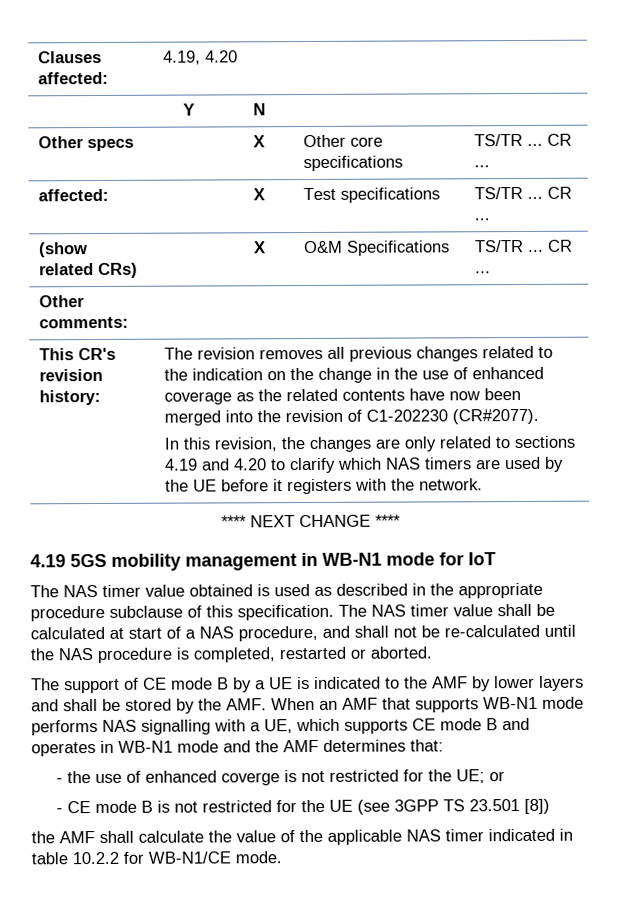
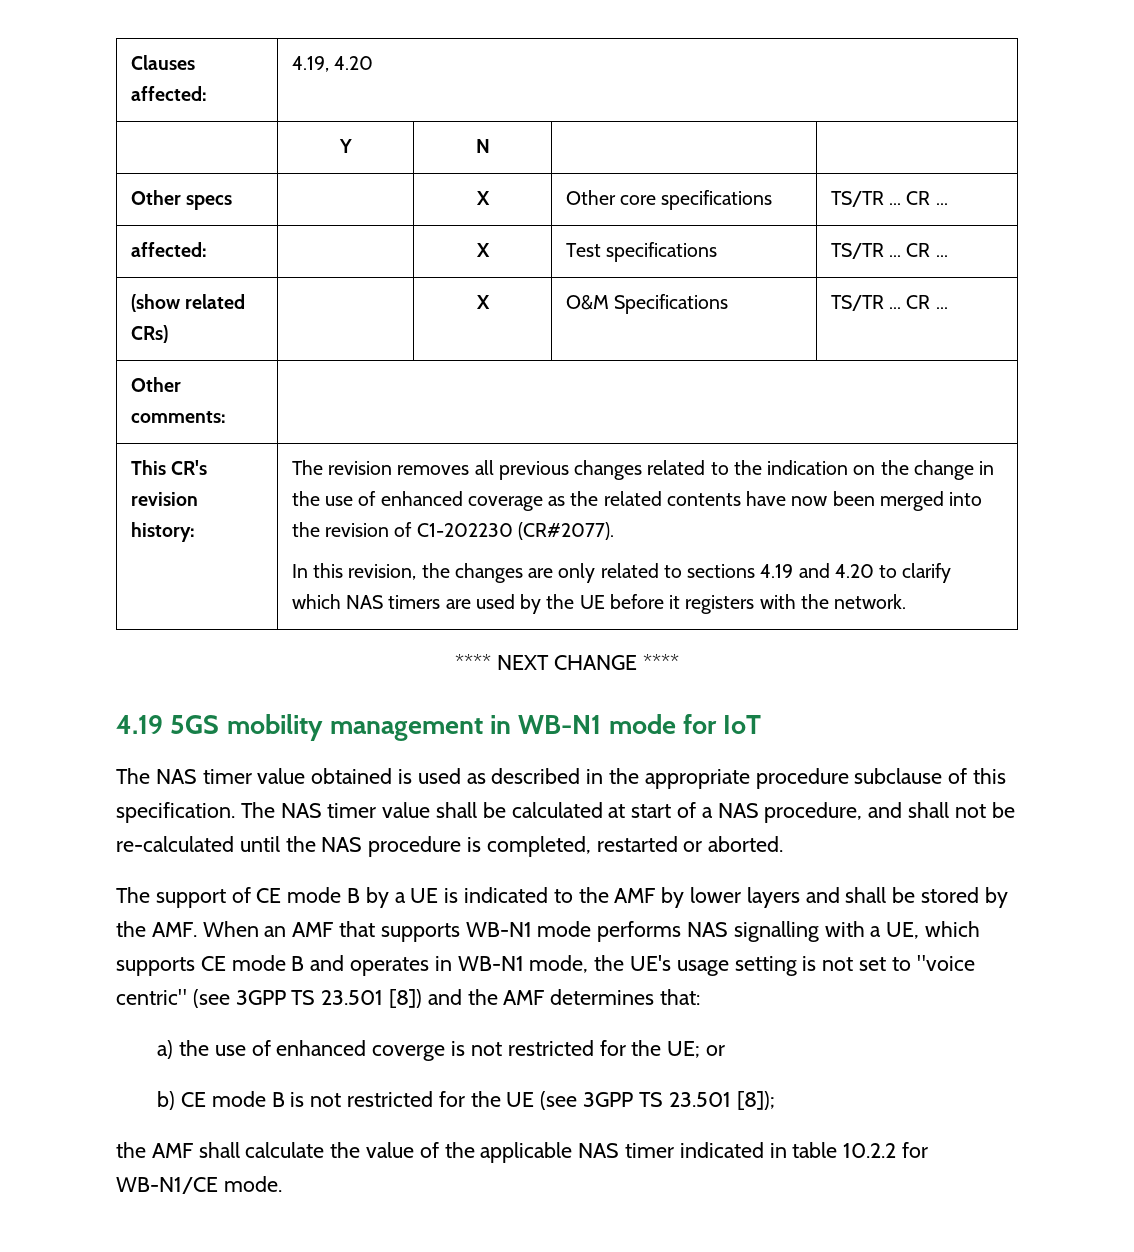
- The support of CE mode B by a UE is indicated to the AMF by lower layers and shall be stored by the AMF. When an AMF that supports WB-N1 mode performs NAS signalling with a UE, which supports CE mode B and operates in WB-N1 mode and the AMF determines that:
+ The support of CE mode B by a UE is indicated to the AMF by lower layers and shall be stored by the AMF. When an AMF that supports WB-N1 mode performs NAS signalling with a UE, which supports CE mode B and operates in WB-N1 mode, the UE's usage setting is not set to "voice centric" (see 3GPP TS 23.501 [8]) and the AMF determines that:
- - the use of enhanced coverge is not restricted for the UE; or
+ a) the use of enhanced coverge is not restricted for the UE; or
- - CE mode B is not restricted for the UE (see 3GPP TS 23.501 [8])
+ b) CE mode B is not restricted for the UE (see 3GPP TS 23.501 [8]);

